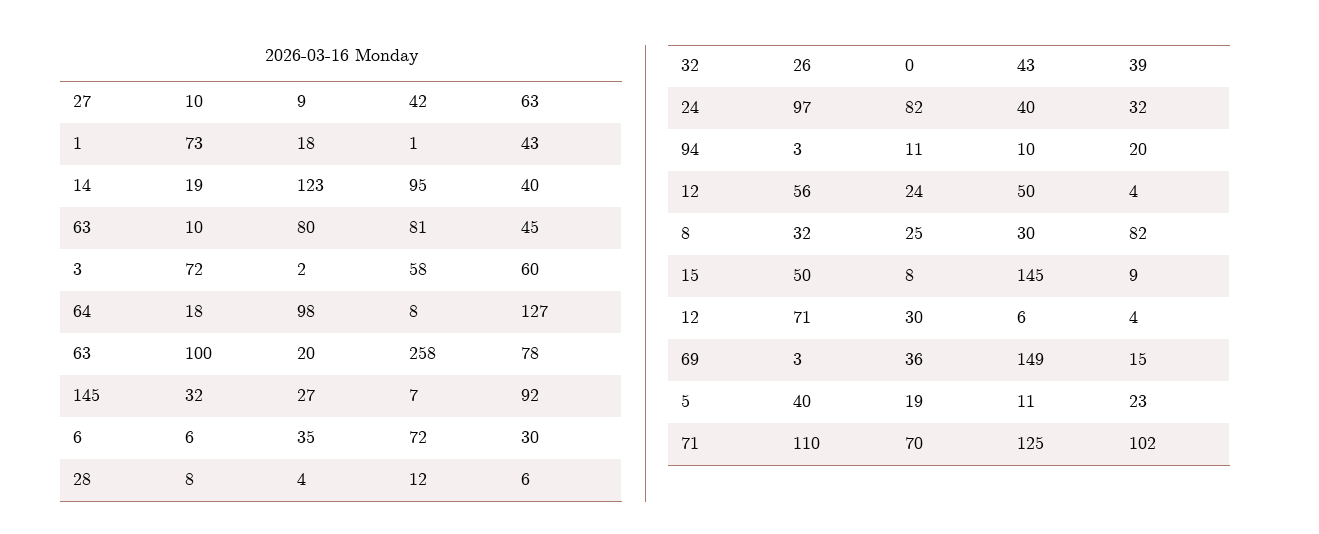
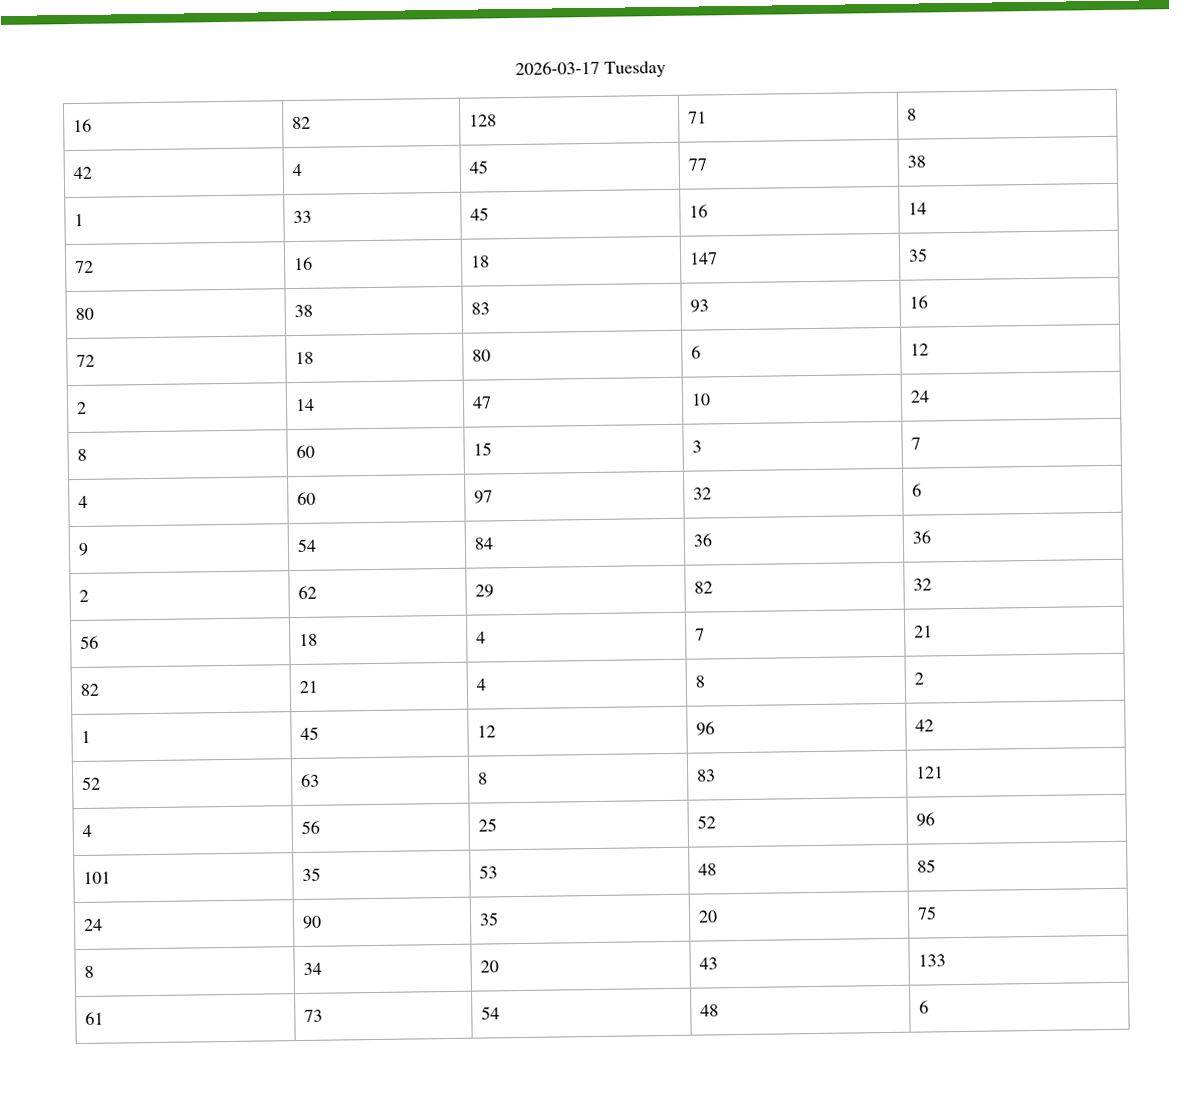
- 2026-03-16 Monday
- 27 | 10 | 9 | 42 | 63
- 1 | 73 | 18 | 1 | 43
- 14 | 19 | 123 | 95 | 40
- 63 | 10 | 80 | 81 | 45
- 3 | 72 | 2 | 58 | 60
- 64 | 18 | 98 | 8 | 127
- 63 | 100 | 20 | 258 | 78
- 145 | 32 | 27 | 7 | 92
- 6 | 6 | 35 | 72 | 30
- 28 | 8 | 4 | 12 | 6
- 32 | 26 | 0 | 43 | 39
- 24 | 97 | 82 | 40 | 32
- 94 | 3 | 11 | 10 | 20
- 12 | 56 | 24 | 50 | 4
- 8 | 32 | 25 | 30 | 82
- 15 | 50 | 8 | 145 | 9
- 12 | 71 | 30 | 6 | 4
- 69 | 3 | 36 | 149 | 15
- 5 | 40 | 19 | 11 | 23
- 71 | 110 | 70 | 125 | 102
+ 2026-03-17 Tuesday
+ 16 | 82 | 128 | 71 | 8
+ 42 | 4 | 45 | 77 | 38
+ 1 | 33 | 45 | 16 | 14
+ 72 | 16 | 18 | 147 | 35
+ 80 | 38 | 83 | 93 | 16
+ 72 | 18 | 80 | 6 | 12
+ 2 | 14 | 47 | 10 | 24
+ 8 | 60 | 15 | 3 | 7
+ 4 | 60 | 97 | 32 | 6
+ 9 | 54 | 84 | 36 | 36
+ 2 | 62 | 29 | 82 | 32
+ 56 | 18 | 4 | 7 | 21
+ 82 | 21 | 4 | 8 | 2
+ 1 | 45 | 12 | 96 | 42
+ 52 | 63 | 8 | 83 | 121
+ 4 | 56 | 25 | 52 | 96
+ 101 | 35 | 53 | 48 | 85
+ 24 | 90 | 35 | 20 | 75
+ 8 | 34 | 20 | 43 | 133
+ 61 | 73 | 54 | 48 | 6

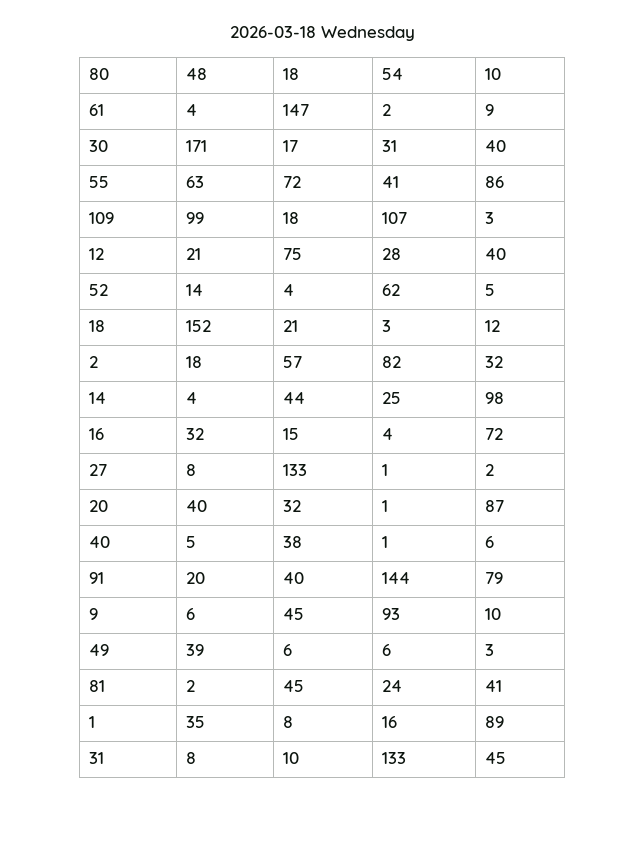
- 2026-03-17 Tuesday
- 16 | 82 | 128 | 71 | 8
- 42 | 4 | 45 | 77 | 38
- 1 | 33 | 45 | 16 | 14
- 72 | 16 | 18 | 147 | 35
- 80 | 38 | 83 | 93 | 16
- 72 | 18 | 80 | 6 | 12
- 2 | 14 | 47 | 10 | 24
- 8 | 60 | 15 | 3 | 7
- 4 | 60 | 97 | 32 | 6
- 9 | 54 | 84 | 36 | 36
- 2 | 62 | 29 | 82 | 32
+ 2026-03-18 Wednesday
+ 80 | 48 | 18 | 54 | 10
+ 61 | 4 | 147 | 2 | 9
+ 30 | 171 | 17 | 31 | 40
+ 55 | 63 | 72 | 41 | 86
+ 109 | 99 | 18 | 107 | 3
+ 12 | 21 | 75 | 28 | 40
+ 52 | 14 | 4 | 62 | 5
+ 18 | 152 | 21 | 3 | 12
+ 2 | 18 | 57 | 82 | 32
- 56 | 18 | 4 | 7 | 21
- 82 | 21 | 4 | 8 | 2
+ 14 | 4 | 44 | 25 | 98
+ 16 | 32 | 15 | 4 | 72
+ 27 | 8 | 133 | 1 | 2
- 1 | 45 | 12 | 96 | 42
- 52 | 63 | 8 | 83 | 121
- 4 | 56 | 25 | 52 | 96
- 101 | 35 | 53 | 48 | 85
- 24 | 90 | 35 | 20 | 75
- 8 | 34 | 20 | 43 | 133
- 61 | 73 | 54 | 48 | 6
+ 20 | 40 | 32 | 1 | 87
+ 40 | 5 | 38 | 1 | 6
+ 91 | 20 | 40 | 144 | 79
+ 9 | 6 | 45 | 93 | 10
+ 49 | 39 | 6 | 6 | 3
+ 81 | 2 | 45 | 24 | 41
+ 1 | 35 | 8 | 16 | 89
+ 31 | 8 | 10 | 133 | 45

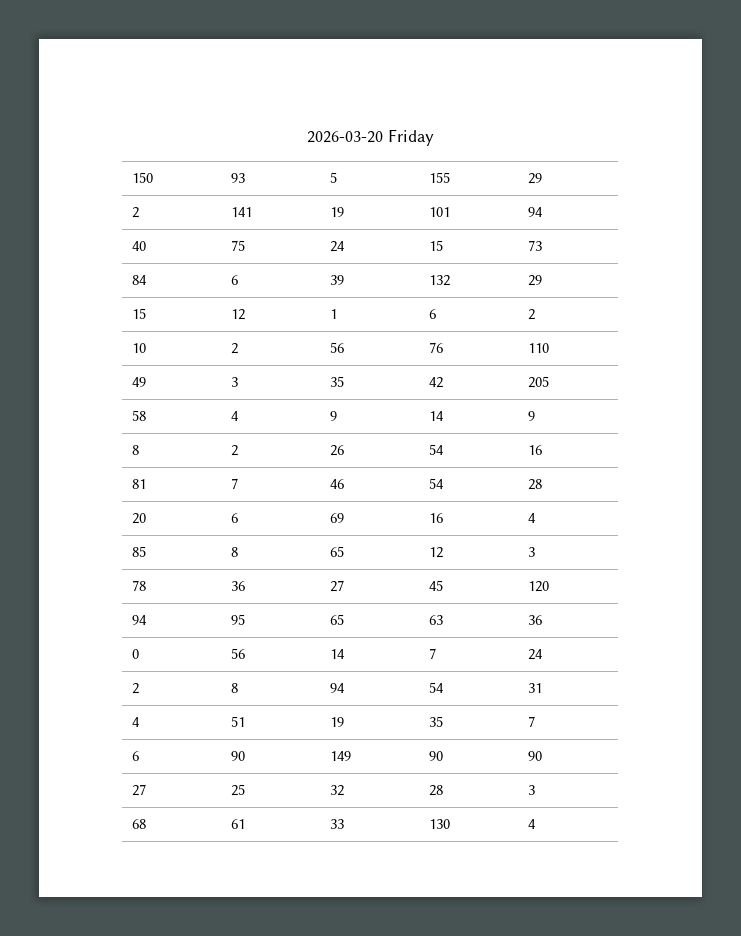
- 2026-03-18 Wednesday
- 80 | 48 | 18 | 54 | 10
- 61 | 4 | 147 | 2 | 9
- 30 | 171 | 17 | 31 | 40
- 55 | 63 | 72 | 41 | 86
- 109 | 99 | 18 | 107 | 3
- 12 | 21 | 75 | 28 | 40
- 52 | 14 | 4 | 62 | 5
- 18 | 152 | 21 | 3 | 12
- 2 | 18 | 57 | 82 | 32
- 14 | 4 | 44 | 25 | 98
- 16 | 32 | 15 | 4 | 72
- 27 | 8 | 133 | 1 | 2
- 20 | 40 | 32 | 1 | 87
- 40 | 5 | 38 | 1 | 6
- 91 | 20 | 40 | 144 | 79
- 9 | 6 | 45 | 93 | 10
- 49 | 39 | 6 | 6 | 3
- 81 | 2 | 45 | 24 | 41
- 1 | 35 | 8 | 16 | 89
- 31 | 8 | 10 | 133 | 45
+ 2026-03-20 Friday
+ 150 | 93 | 5 | 155 | 29
+ 2 | 141 | 19 | 101 | 94
+ 40 | 75 | 24 | 15 | 73
+ 84 | 6 | 39 | 132 | 29
+ 15 | 12 | 1 | 6 | 2
+ 10 | 2 | 56 | 76 | 110
+ 49 | 3 | 35 | 42 | 205
+ 58 | 4 | 9 | 14 | 9
+ 8 | 2 | 26 | 54 | 16
+ 81 | 7 | 46 | 54 | 28
+ 20 | 6 | 69 | 16 | 4
+ 85 | 8 | 65 | 12 | 3
+ 78 | 36 | 27 | 45 | 120
+ 94 | 95 | 65 | 63 | 36
+ 0 | 56 | 14 | 7 | 24
+ 2 | 8 | 94 | 54 | 31
+ 4 | 51 | 19 | 35 | 7
+ 6 | 90 | 149 | 90 | 90
+ 27 | 25 | 32 | 28 | 3
+ 68 | 61 | 33 | 130 | 4

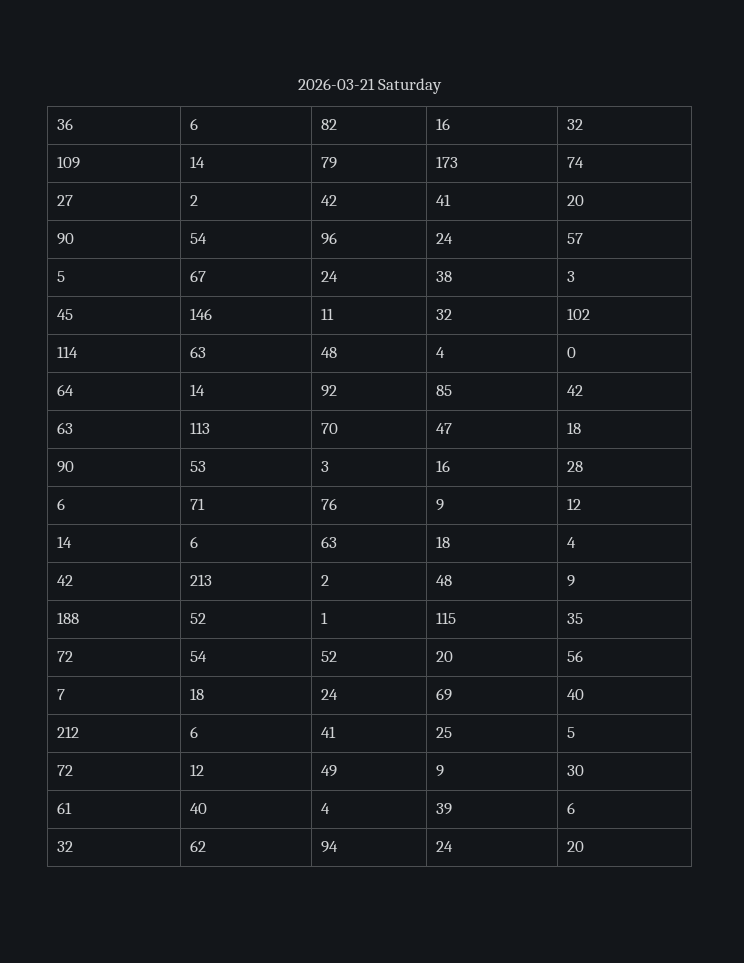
- 2026-03-20 Friday
- 150 | 93 | 5 | 155 | 29
- 2 | 141 | 19 | 101 | 94
- 40 | 75 | 24 | 15 | 73
- 84 | 6 | 39 | 132 | 29
- 15 | 12 | 1 | 6 | 2
- 10 | 2 | 56 | 76 | 110
- 49 | 3 | 35 | 42 | 205
- 58 | 4 | 9 | 14 | 9
- 8 | 2 | 26 | 54 | 16
- 81 | 7 | 46 | 54 | 28
- 20 | 6 | 69 | 16 | 4
- 85 | 8 | 65 | 12 | 3
- 78 | 36 | 27 | 45 | 120
- 94 | 95 | 65 | 63 | 36
- 0 | 56 | 14 | 7 | 24
- 2 | 8 | 94 | 54 | 31
- 4 | 51 | 19 | 35 | 7
- 6 | 90 | 149 | 90 | 90
- 27 | 25 | 32 | 28 | 3
- 68 | 61 | 33 | 130 | 4
+ 2026-03-21 Saturday
+ 36 | 6 | 82 | 16 | 32
+ 109 | 14 | 79 | 173 | 74
+ 27 | 2 | 42 | 41 | 20
+ 90 | 54 | 96 | 24 | 57
+ 5 | 67 | 24 | 38 | 3
+ 45 | 146 | 11 | 32 | 102
+ 114 | 63 | 48 | 4 | 0
+ 64 | 14 | 92 | 85 | 42
+ 63 | 113 | 70 | 47 | 18
+ 90 | 53 | 3 | 16 | 28
+ 6 | 71 | 76 | 9 | 12
+ 14 | 6 | 63 | 18 | 4
+ 42 | 213 | 2 | 48 | 9
+ 188 | 52 | 1 | 115 | 35
+ 72 | 54 | 52 | 20 | 56
+ 7 | 18 | 24 | 69 | 40
+ 212 | 6 | 41 | 25 | 5
+ 72 | 12 | 49 | 9 | 30
+ 61 | 40 | 4 | 39 | 6
+ 32 | 62 | 94 | 24 | 20

